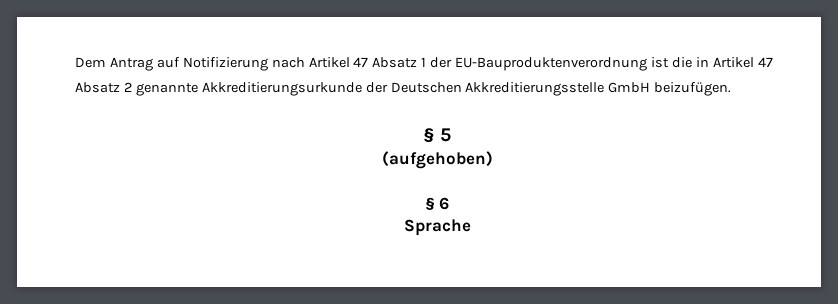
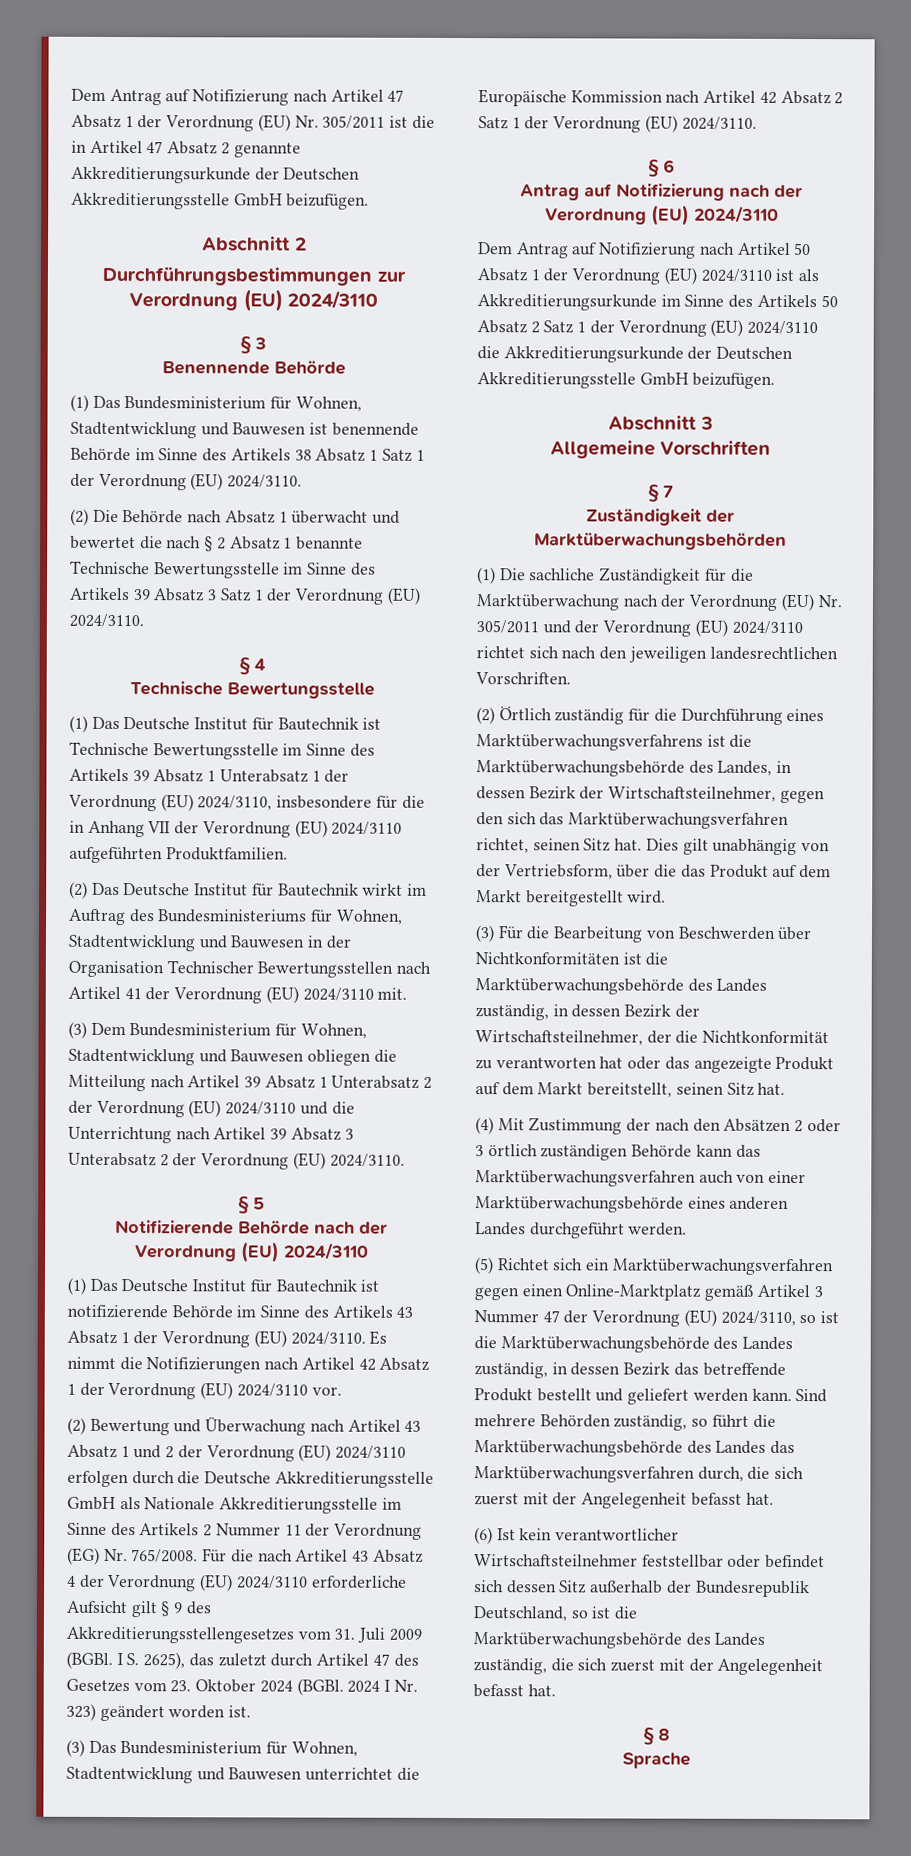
- Dem Antrag auf Notifizierung nach Artikel 47 Absatz 1 der EU-Bauproduktenverordnung ist die in Artikel 47 Absatz 2 genannte Akkreditierungsurkunde der Deutschen Akkreditierungsstelle GmbH beizufügen.
+ Dem Antrag auf Notifizierung nach Artikel 47 Absatz 1 der Verordnung (EU) Nr. 305/2011 ist die in Artikel 47 Absatz 2 genannte Akkreditierungsurkunde der Deutschen Akkreditierungsstelle GmbH beizufügen.
+ Abschnitt 2
+ Durchführungsbestimmungen zur Verordnung (EU) 2024/3110
+ § 3
+ Benennende Behörde
+ (1) Das Bundesministerium für Wohnen, Stadtentwicklung und Bauwesen ist benennende Behörde im Sinne des Artikels 38 Absatz 1 Satz 1 der Verordnung (EU) 2024/3110.
+ (2) Die Behörde nach Absatz 1 überwacht und bewertet die nach § 2 Absatz 1 benannte Technische Bewertungsstelle im Sinne des Artikels 39 Absatz 3 Satz 1 der Verordnung (EU) 2024/3110.
+ § 4
+ Technische Bewertungsstelle
+ (1) Das Deutsche Institut für Bautechnik ist Technische Bewertungsstelle im Sinne des Artikels 39 Absatz 1 Unterabsatz 1 der Verordnung (EU) 2024/3110, insbesondere für die in Anhang VII der Verordnung (EU) 2024/3110 aufgeführten Produktfamilien.
+ (2) Das Deutsche Institut für Bautechnik wirkt im Auftrag des Bundesministeriums für Wohnen, Stadtentwicklung und Bauwesen in der Organisation Technischer Bewertungsstellen nach Artikel 41 der Verordnung (EU) 2024/3110 mit.
+ (3) Dem Bundesministerium für Wohnen, Stadtentwicklung und Bauwesen obliegen die Mitteilung nach Artikel 39 Absatz 1 Unterabsatz 2 der Verordnung (EU) 2024/3110 und die Unterrichtung nach Artikel 39 Absatz 3 Unterabsatz 2 der Verordnung (EU) 2024/3110.
  § 5
- (aufgehoben)
+ Notifizierende Behörde nach der Verordnung (EU) 2024/3110
+ (1) Das Deutsche Institut für Bautechnik ist notifizierende Behörde im Sinne des Artikels 43 Absatz 1 der Verordnung (EU) 2024/3110. Es nimmt die Notifizierungen nach Artikel 42 Absatz 1 der Verordnung (EU) 2024/3110 vor.
+ (2) Bewertung und Überwachung nach Artikel 43 Absatz 1 und 2 der Verordnung (EU) 2024/3110 erfolgen durch die Deutsche Akkreditierungsstelle GmbH als Nationale Akkreditierungsstelle im Sinne des Artikels 2 Nummer 11 der Verordnung (EG) Nr. 765/2008. Für die nach Artikel 43 Absatz 4 der Verordnung (EU) 2024/3110 erforderliche Aufsicht gilt § 9 des Akkreditierungsstellengesetzes vom 31. Juli 2009 (BGBl. I S. 2625), das zuletzt durch Artikel 47 des Gesetzes vom 23. Oktober 2024 (BGBl. 2024 I Nr. 323) geändert worden ist.
+ (3) Das Bundesministerium für Wohnen, Stadtentwicklung und Bauwesen unterrichtet die Europäische Kommission nach Artikel 42 Absatz 2 Satz 1 der Verordnung (EU) 2024/3110.
  § 6
+ Antrag auf Notifizierung nach der Verordnung (EU) 2024/3110
+ Dem Antrag auf Notifizierung nach Artikel 50 Absatz 1 der Verordnung (EU) 2024/3110 ist als Akkreditierungsurkunde im Sinne des Artikels 50 Absatz 2 Satz 1 der Verordnung (EU) 2024/3110 die Akkreditierungsurkunde der Deutschen Akkreditierungsstelle GmbH beizufügen.
+ Abschnitt 3
+ Allgemeine Vorschriften
+ § 7
+ Zuständigkeit der Marktüberwachungsbehörden
+ (1) Die sachliche Zuständigkeit für die Marktüberwachung nach der Verordnung (EU) Nr. 305/2011 und der Verordnung (EU) 2024/3110 richtet sich nach den jeweiligen landesrechtlichen Vorschriften.
+ (2) Örtlich zuständig für die Durchführung eines Marktüberwachungsverfahrens ist die Marktüberwachungsbehörde des Landes, in dessen Bezirk der Wirtschaftsteilnehmer, gegen den sich das Marktüberwachungsverfahren richtet, seinen Sitz hat. Dies gilt unabhängig von der Vertriebsform, über die das Produkt auf dem Markt bereitgestellt wird.
+ (3) Für die Bearbeitung von Beschwerden über Nichtkonformitäten ist die Marktüberwachungsbehörde des Landes zuständig, in dessen Bezirk der Wirtschaftsteilnehmer, der die Nichtkonformität zu verantworten hat oder das angezeigte Produkt auf dem Markt bereitstellt, seinen Sitz hat.
+ (4) Mit Zustimmung der nach den Absätzen 2 oder 3 örtlich zuständigen Behörde kann das Marktüberwachungsverfahren auch von einer Marktüberwachungsbehörde eines anderen Landes durchgeführt werden.
+ (5) Richtet sich ein Marktüberwachungsverfahren gegen einen Online-Marktplatz gemäß Artikel 3 Nummer 47 der Verordnung (EU) 2024/3110, so ist die Marktüberwachungsbehörde des Landes zuständig, in dessen Bezirk das betreffende Produkt bestellt und geliefert werden kann. Sind mehrere Behörden zuständig, so führt die Marktüberwachungsbehörde des Landes das Marktüberwachungsverfahren durch, die sich zuerst mit der Angelegenheit befasst hat.
+ (6) Ist kein verantwortlicher Wirtschaftsteilnehmer feststellbar oder befindet sich dessen Sitz außerhalb der Bundesrepublik Deutschland, so ist die Marktüberwachungsbehörde des Landes zuständig, die sich zuerst mit der Angelegenheit befasst hat.
+ § 8

